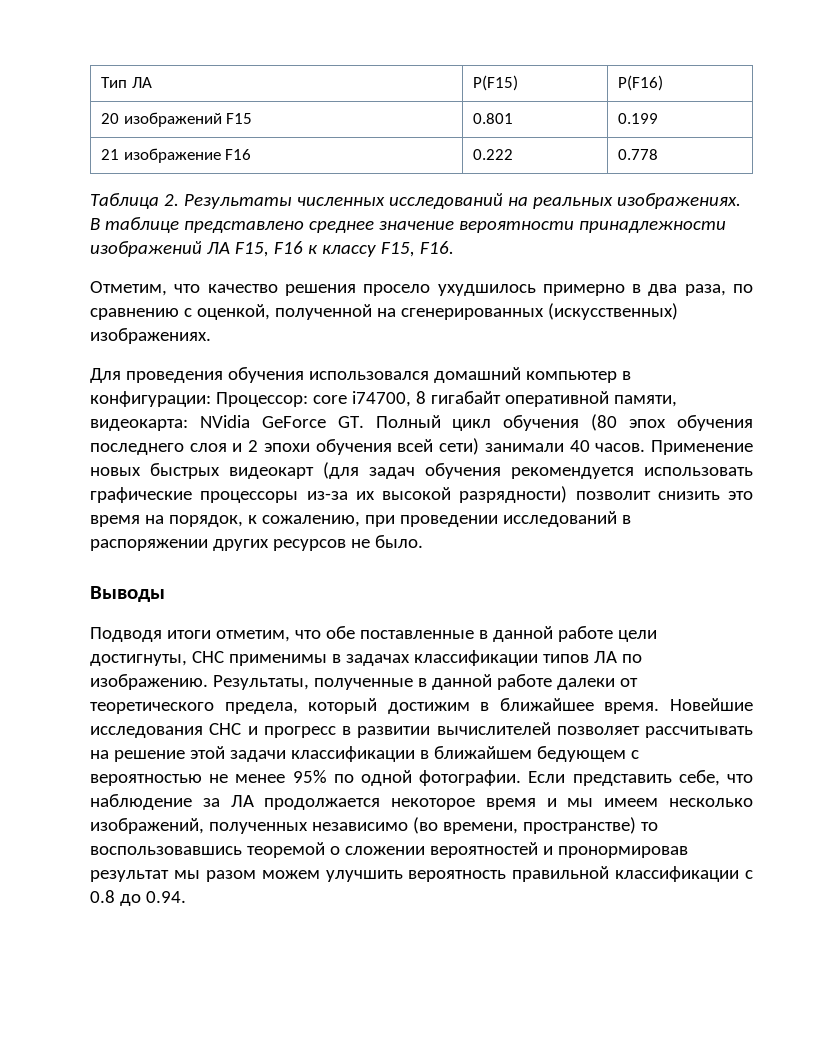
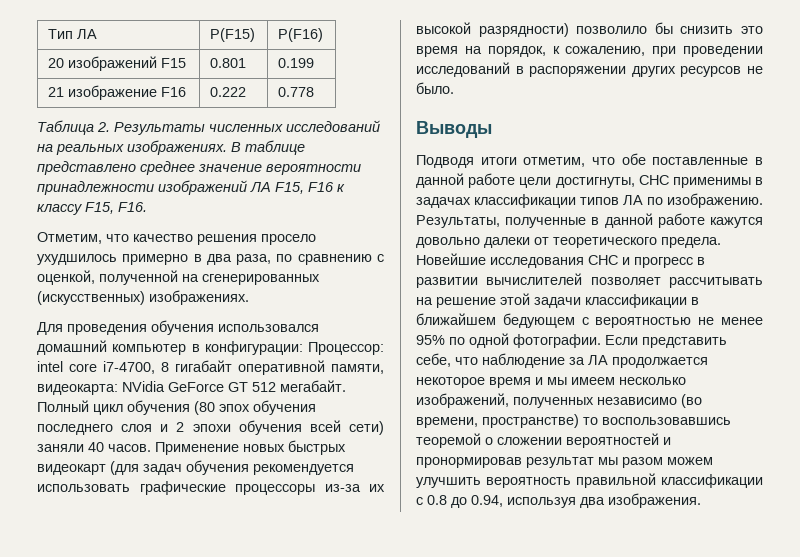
- Для проведения обучения использовался домашний компьютер в конфигурации: Процессор: core i74700, 8 гигабайт оперативной памяти, видеокарта: NVidia GeForce GT. Полный цикл обучения (80 эпох обучения последнего слоя и 2 эпохи обучения всей сети) занимали 40 часов.
+ Для проведения обучения использовался домашний компьютер в конфигурации: Процессор: intel core i7-4700, 8 гигабайт оперативной памяти, видеокарта: NVidia GeForce GT 512 мегабайт. Полный цикл обучения (80 эпох обучения последнего слоя и 2 эпохи обучения всей сети) заняли 40 часов.
- Применение новых быстрых видеокарт (для задач обучения рекомендуется использовать графические процессоры из-за их высокой разрядности) позволит снизить это время на порядок, к сожалению, при проведении исследований в распоряжении других ресурсов не было.
+ Применение новых быстрых видеокарт (для задач обучения рекомендуется использовать графические процессоры из-за их высокой разрядности) позволило бы снизить это время на порядок, к сожалению, при проведении исследований в распоряжении других ресурсов не было.
- Результаты, полученные в данной работе далеки от теоретического предела, который достижим в ближайшее время.
+ Результаты, полученные в данной работе кажутся довольно далеки от теоретического предела.
- Если представить себе, что наблюдение за ЛА продолжается некоторое время и мы имеем несколько изображений, полученных независимо (во времени, пространстве) то воспользовавшись теоремой о сложении вероятностей и пронормировав результат мы разом можем улучшить вероятность правильной классификации с 0.8 до 0.94.
+ Если представить себе, что наблюдение за ЛА продолжается некоторое время и мы имеем несколько изображений, полученных независимо (во времени, пространстве) то воспользовавшись теоремой о сложении вероятностей и пронормировав результат мы разом можем улучшить вероятность правильной классификации с 0.8 до 0.94, используя два изображения.

